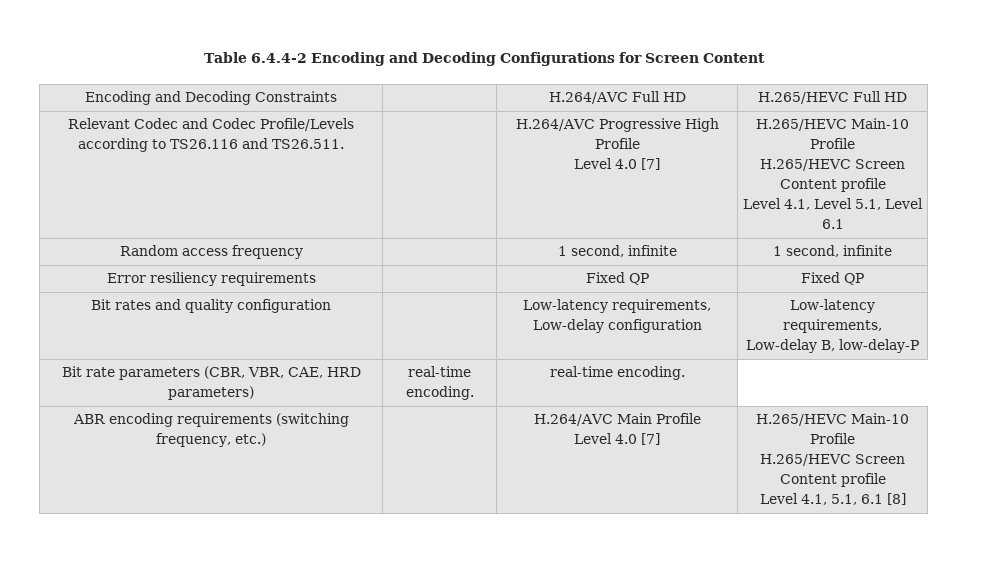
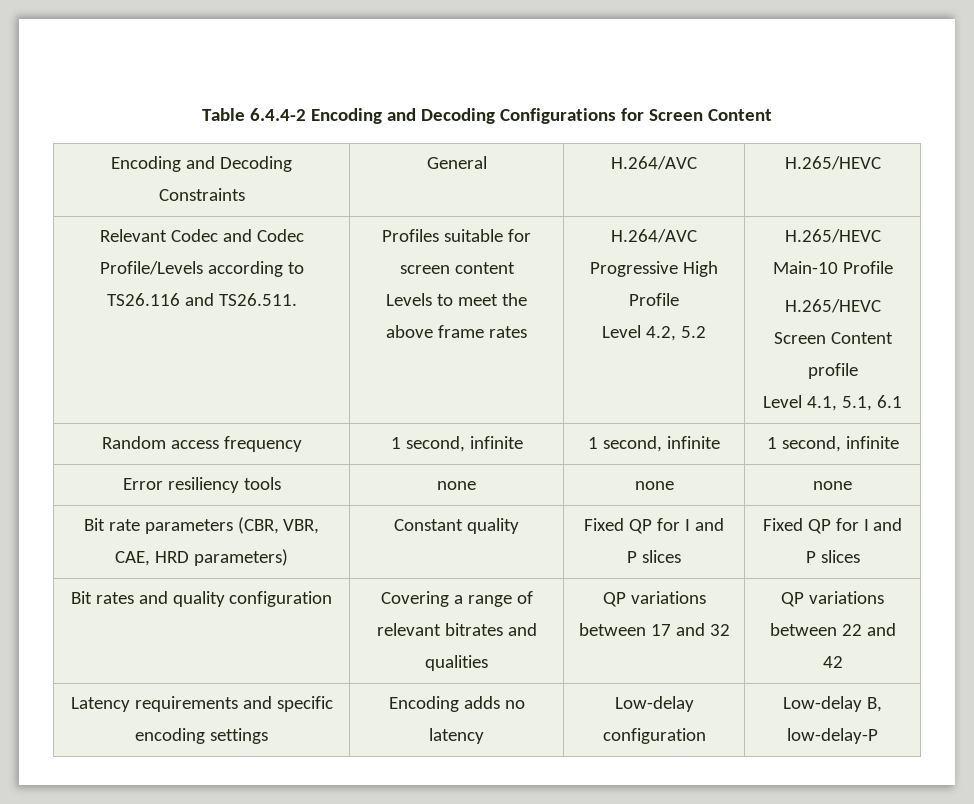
- Encoding and Decoding Constraints | | H.264/AVC Full HD | H.265/HEVC Full HD
+ Encoding and Decoding Constraints | General | H.264/AVC | H.265/HEVC
- Relevant Codec and Codec Profile/Levels according to TS26.116 and TS26.511. | | H.264/AVC Progressive High Profile
- Level 4.0 [7] | H.265/HEVC Main-10 Profile
+ Relevant Codec and Codec Profile/Levels according to TS26.116 and TS26.511. | Profiles suitable for screen content
+ Levels to meet the above frame rates | H.264/AVC Progressive High Profile
+ Level 4.2, 5.2 | H.265/HEVC Main-10 Profile
  H.265/HEVC Screen Content profile
- Level 4.1, Level 5.1, Level 6.1
- Random access frequency | | 1 second, infinite | 1 second, infinite
- Error resiliency requirements | | Fixed QP | Fixed QP
- Bit rates and quality configuration | | Low-latency requirements, Low-delay configuration | Low-latency requirements,
- Low-delay B, low-delay-P
- Bit rate parameters (CBR, VBR, CAE, HRD parameters) | real-time encoding. | real-time encoding.
- ABR encoding requirements (switching frequency, etc.) | | H.264/AVC Main Profile
- Level 4.0 [7] | H.265/HEVC Main-10 Profile
- H.265/HEVC Screen Content profile
- Level 4.1, 5.1, 6.1 [8]
+ Level 4.1, 5.1, 6.1
+ Random access frequency | 1 second, infinite | 1 second, infinite | 1 second, infinite
+ Error resiliency tools | none | none | none
+ Bit rate parameters (CBR, VBR, CAE, HRD parameters) | Constant quality | Fixed QP for I and P slices | Fixed QP for I and P slices
+ Bit rates and quality configuration | Covering a range of relevant bitrates and qualities | QP variations between 17 and 32 | QP variations between 22 and 42
+ Latency requirements and specific encoding settings | Encoding adds no latency | Low-delay configuration | Low-delay B, low-delay-P

